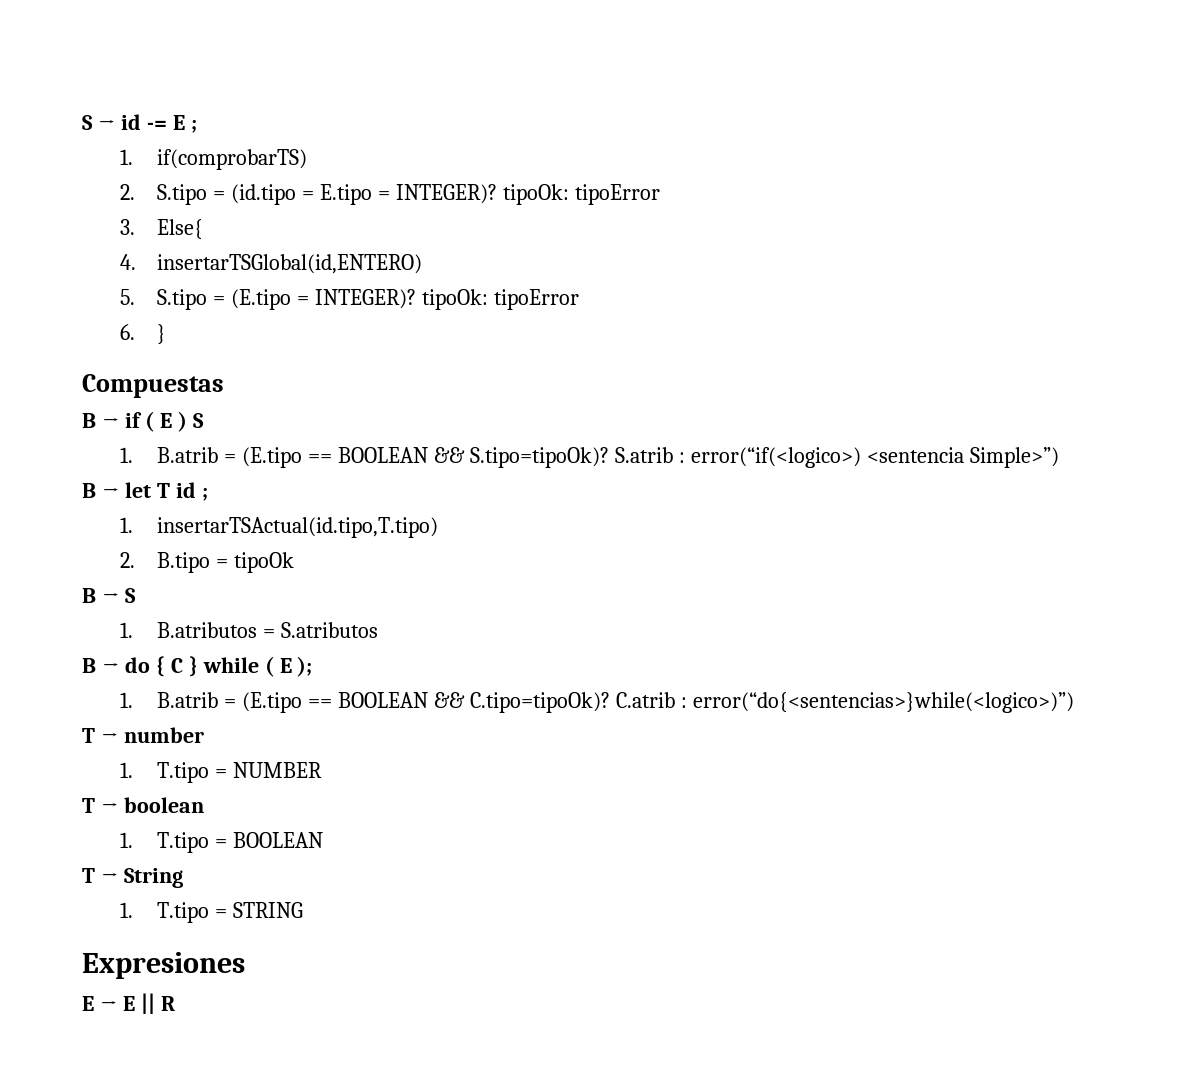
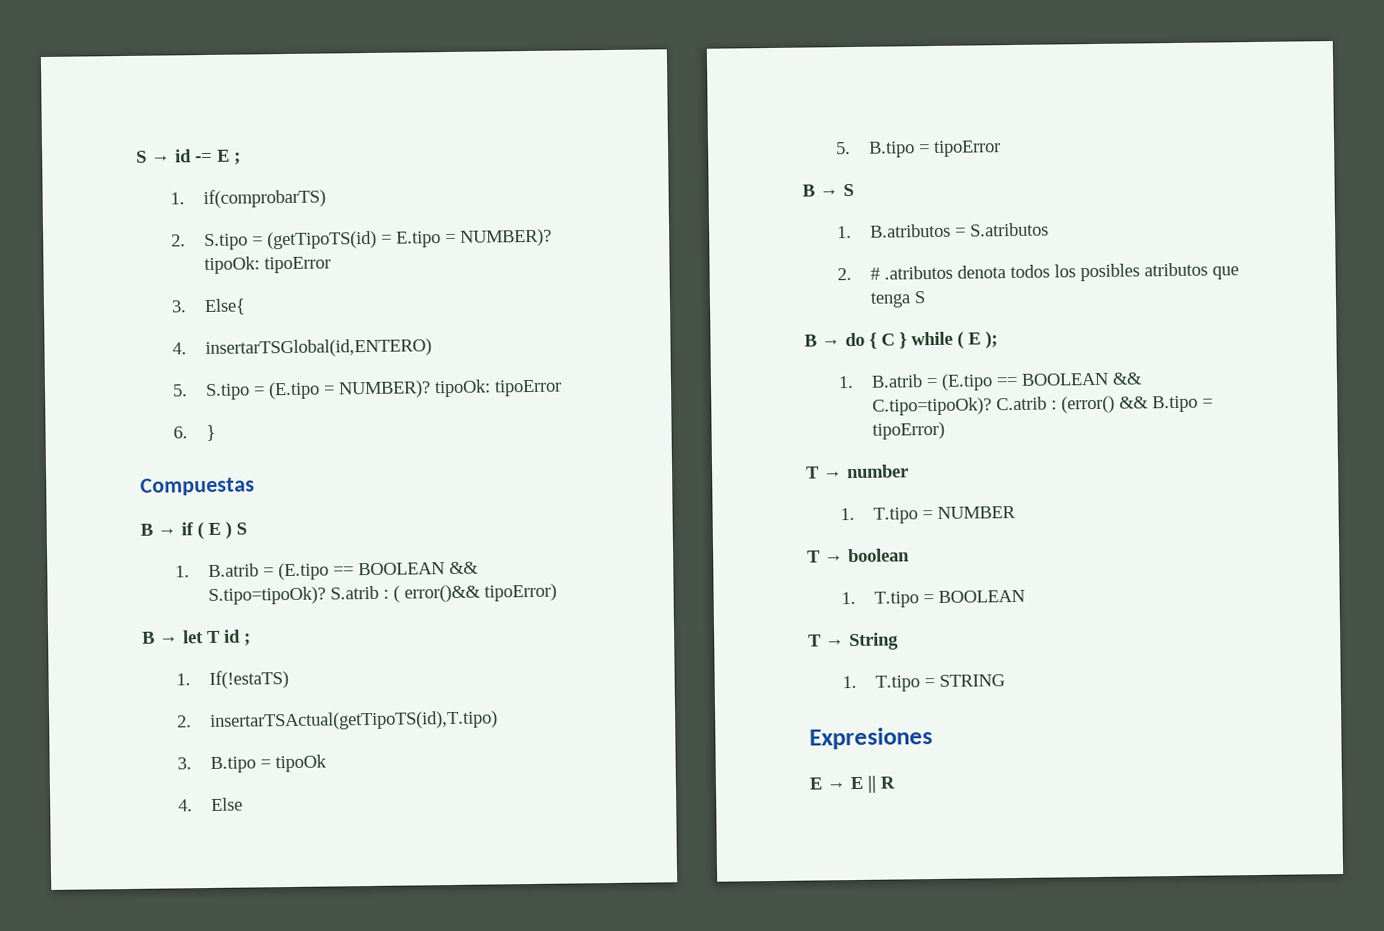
- 2. S.tipo = (id.tipo = E.tipo = INTEGER)? tipoOk: tipoError
+ 2. S.tipo = (getTipoTS(id) = E.tipo = NUMBER)? tipoOk: tipoError
- 5. S.tipo = (E.tipo = INTEGER)? tipoOk: tipoError
+ 5. S.tipo = (E.tipo = NUMBER)? tipoOk: tipoError
- S.atrib : error(“if(<logico>) <sentencia Simple>”)
+ S.atrib : ( error()&& tipoError)
- 1. insertarTSActual(id.tipo,T.tipo)
- 2. B.tipo = tipoOk
+ 1. If(!estaTS)
+ 2. insertarTSActual(getTipoTS(id),T.tipo)
+ 3. B.tipo = tipoOk
+ 4. Else
+ 5. B.tipo = tipoError
+ 2. # .atributos denota todos los posibles atributos que tenga S
- C.atrib : error(“do{<sentencias>}while(<logico>)”)
+ C.atrib : (error() && B.tipo = tipoError)

